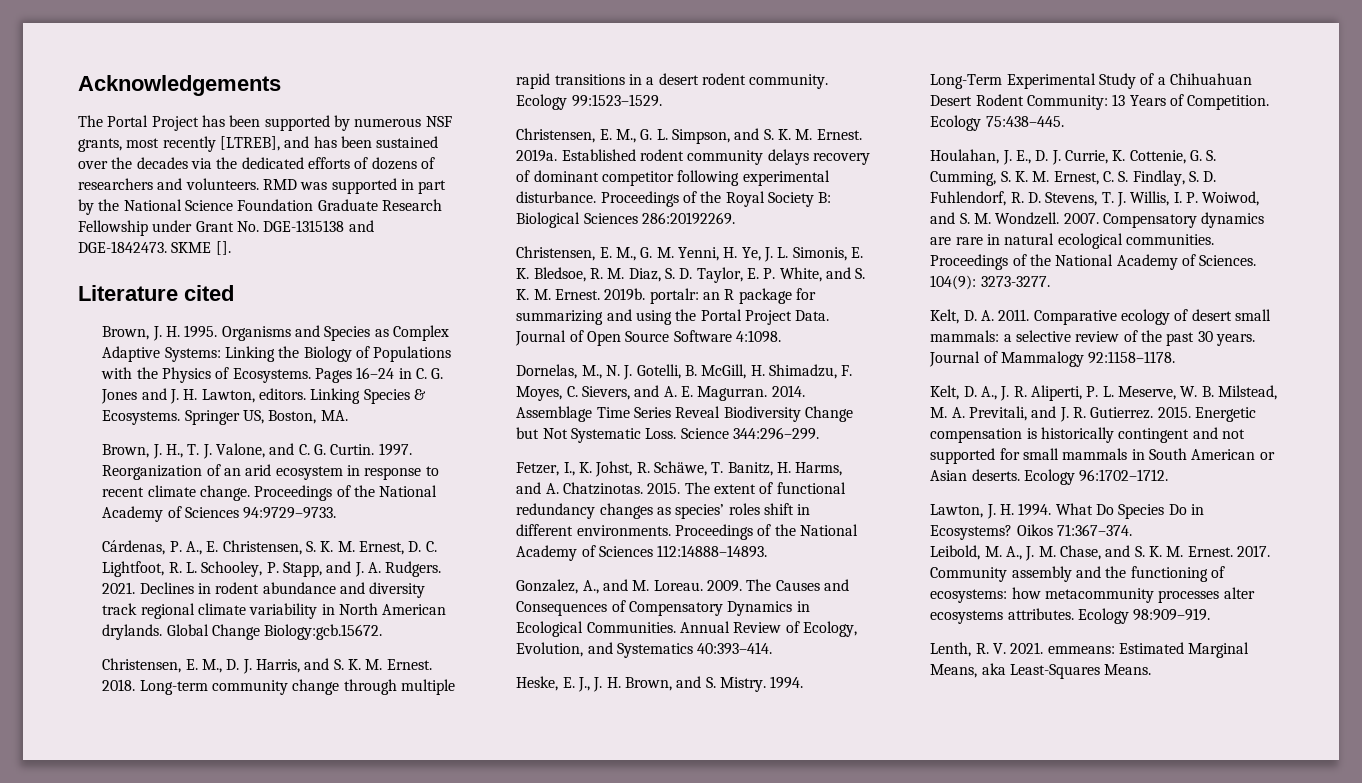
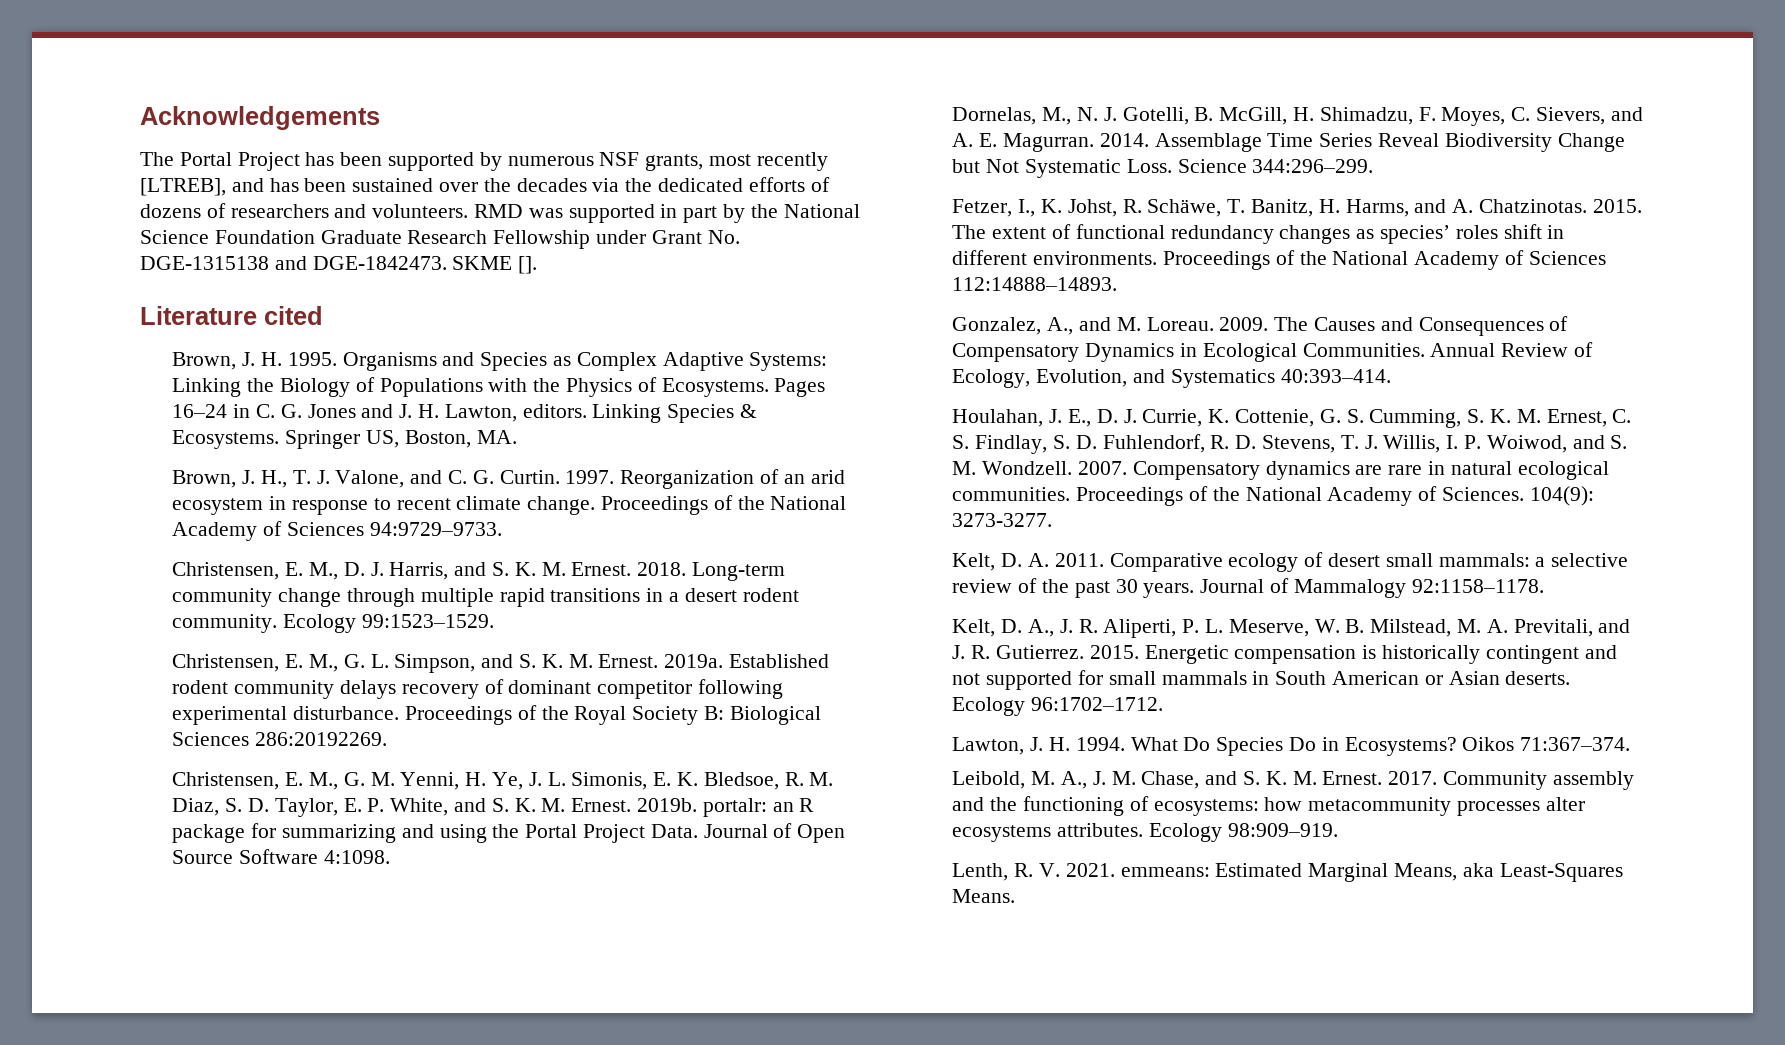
- Cárdenas, P. A., E. Christensen, S. K. M. Ernest, D. C. Lightfoot, R. L. Schooley, P. Stapp, and J. A. Rudgers. 2021. Declines in rodent abundance and diversity track regional climate variability in North American drylands. Global Change Biology:gcb.15672.
- Heske, E. J., J. H. Brown, and S. Mistry. 1994. Long-Term Experimental Study of a Chihuahuan Desert Rodent Community: 13 Years of Competition. Ecology 75:438–445.

